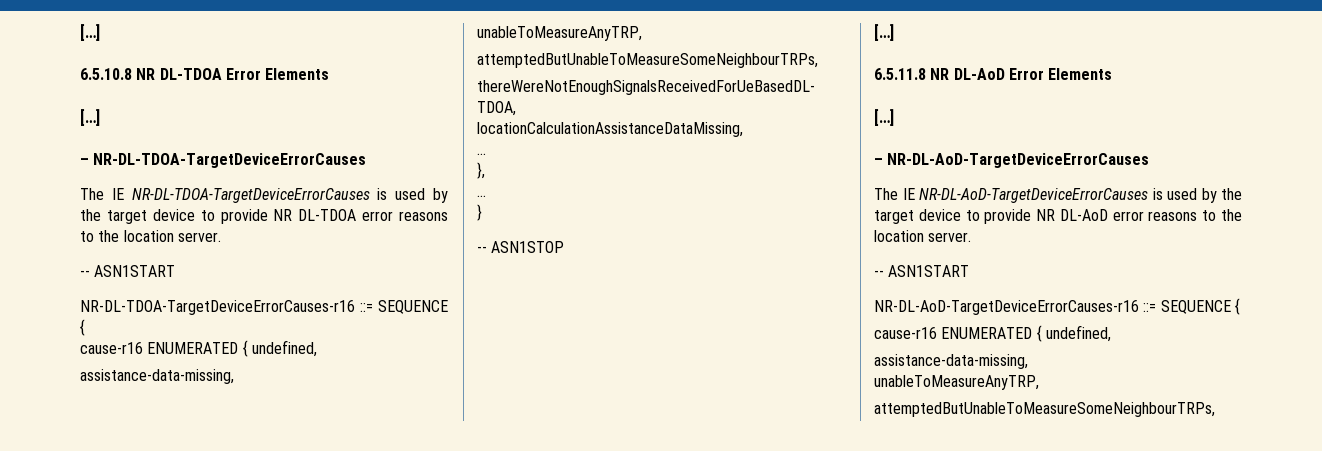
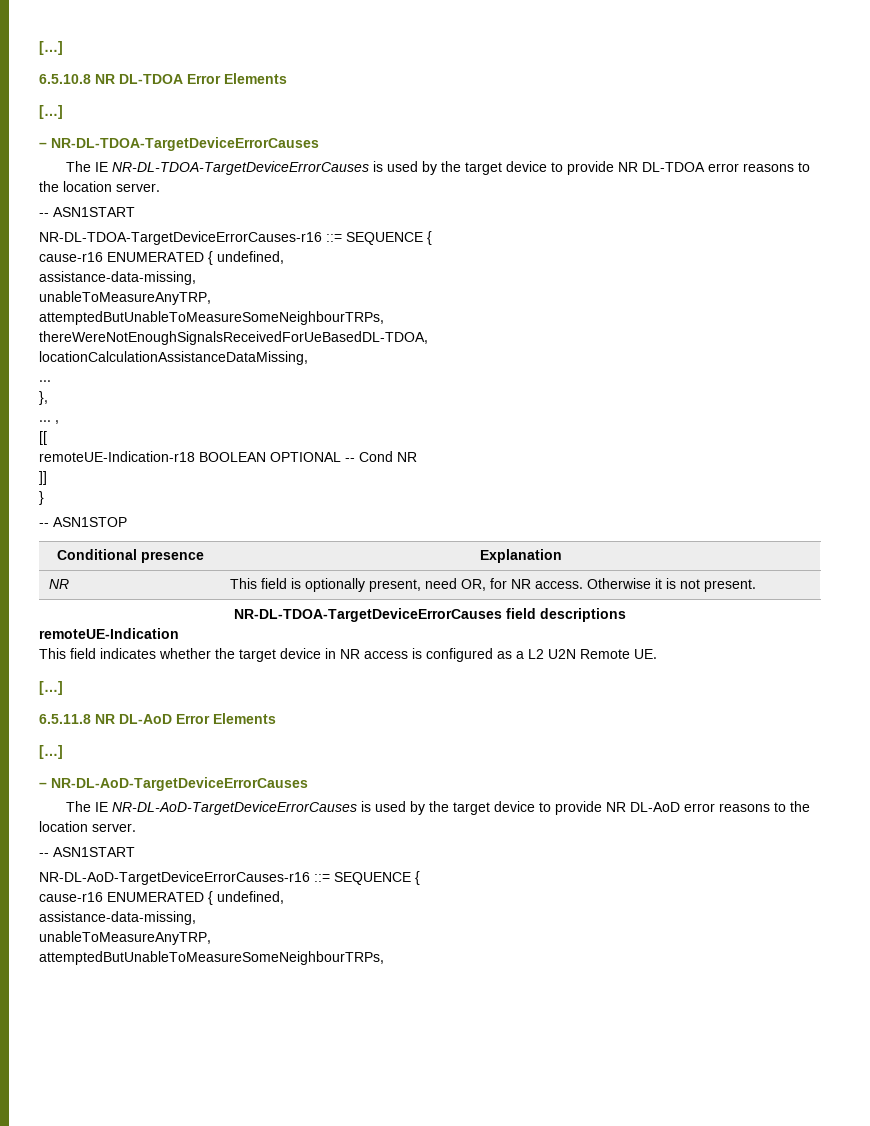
  },
- ...
+ ... ,
+ [[
+ remoteUE-Indication-r18 BOOLEAN OPTIONAL -- Cond NR
+ ]]
  }
  -- ASN1STOP
+ Conditional presence | Explanation
+ NR | This field is optionally present, need OR, for NR access. Otherwise it is not present.
+ NR-DL-TDOA-TargetDeviceErrorCauses field descriptions
+ remoteUE-Indication
+ This field indicates whether the target device in NR access is configured as a L2 U2N Remote UE.

